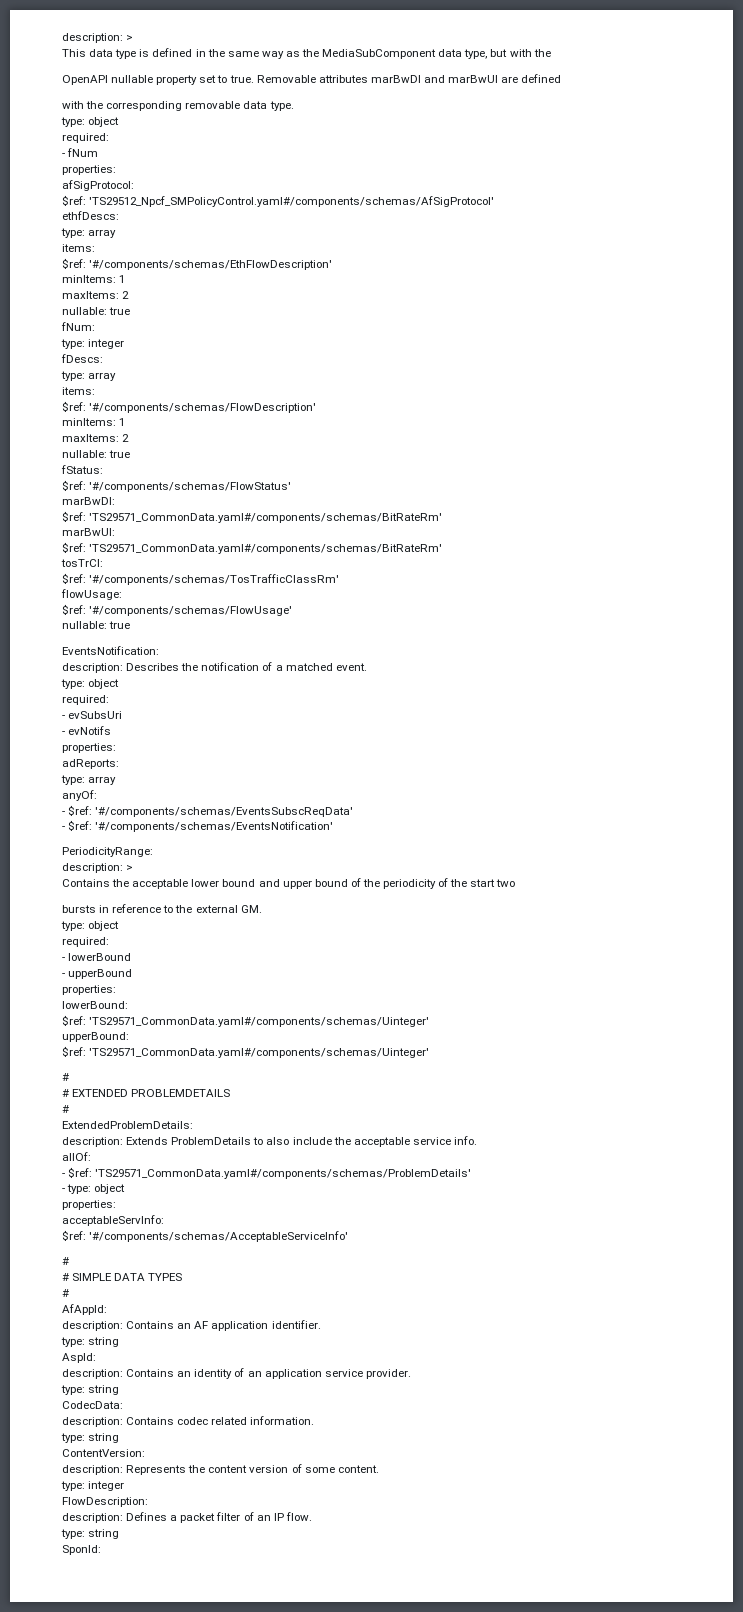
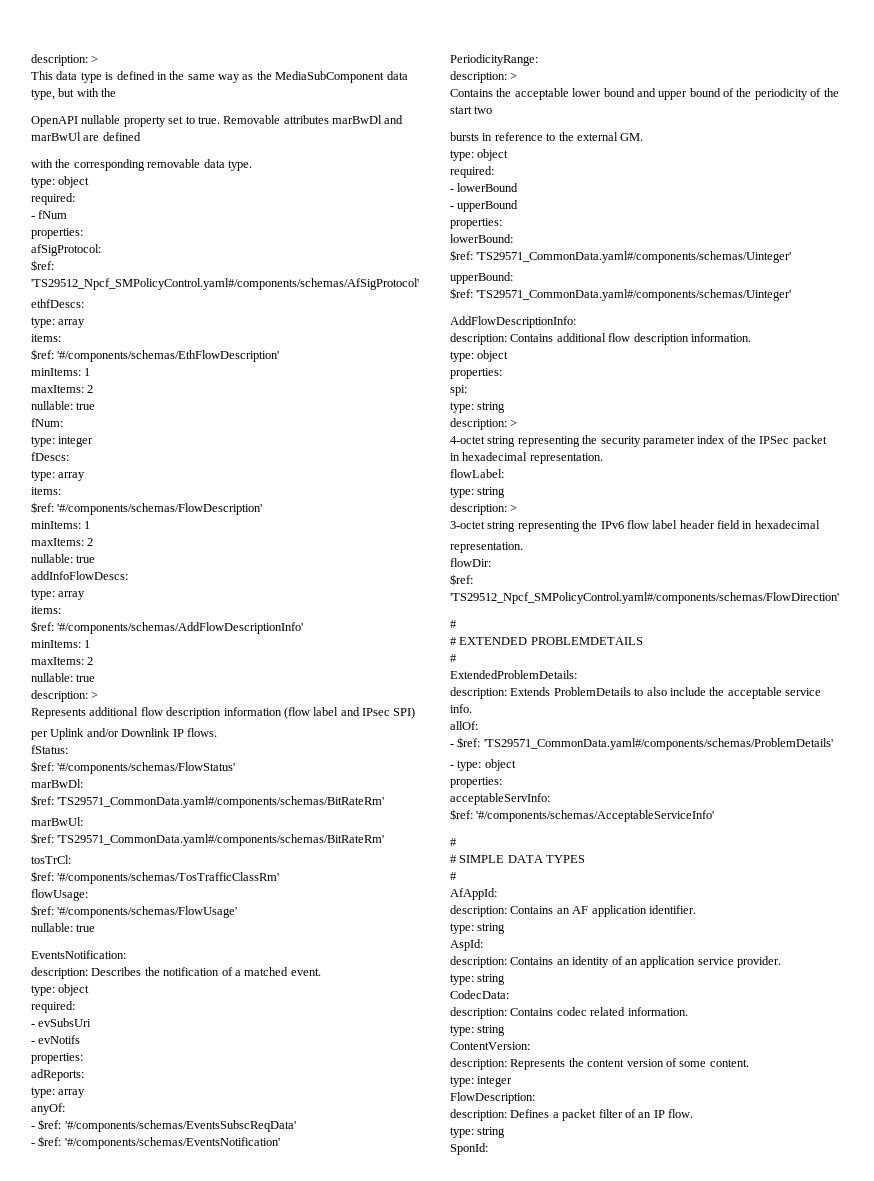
+ addInfoFlowDescs:
+ type: array
+ items:
+ $ref: '#/components/schemas/AddFlowDescriptionInfo'
+ minItems: 1
+ maxItems: 2
+ nullable: true
+ description: >
+ Represents additional flow description information (flow label and IPsec SPI)
+ per Uplink and/or Downlink IP flows.
+ AddFlowDescriptionInfo:
+ description: Contains additional flow description information.
+ type: object
+ properties:
+ spi:
+ type: string
+ description: >
+ 4-octet string representing the security parameter index of the IPSec packet
+ in hexadecimal representation.
+ flowLabel:
+ type: string
+ description: >
+ 3-octet string representing the IPv6 flow label header field in hexadecimal
+ representation.
+ flowDir:
+ $ref: 'TS29512_Npcf_SMPolicyControl.yaml#/components/schemas/FlowDirection'

